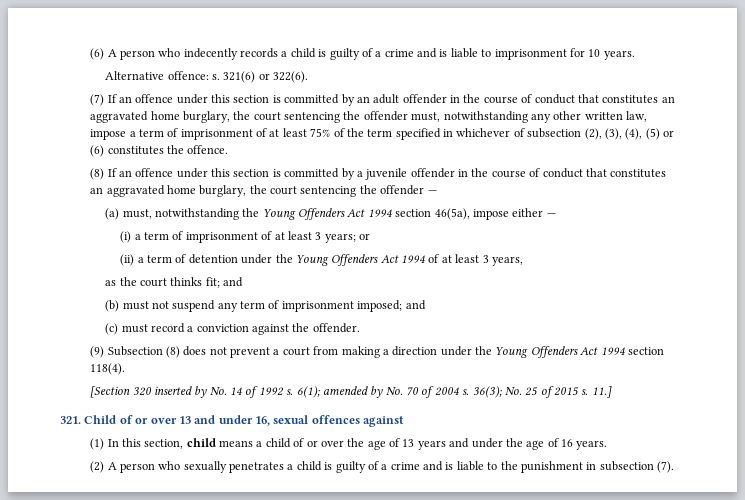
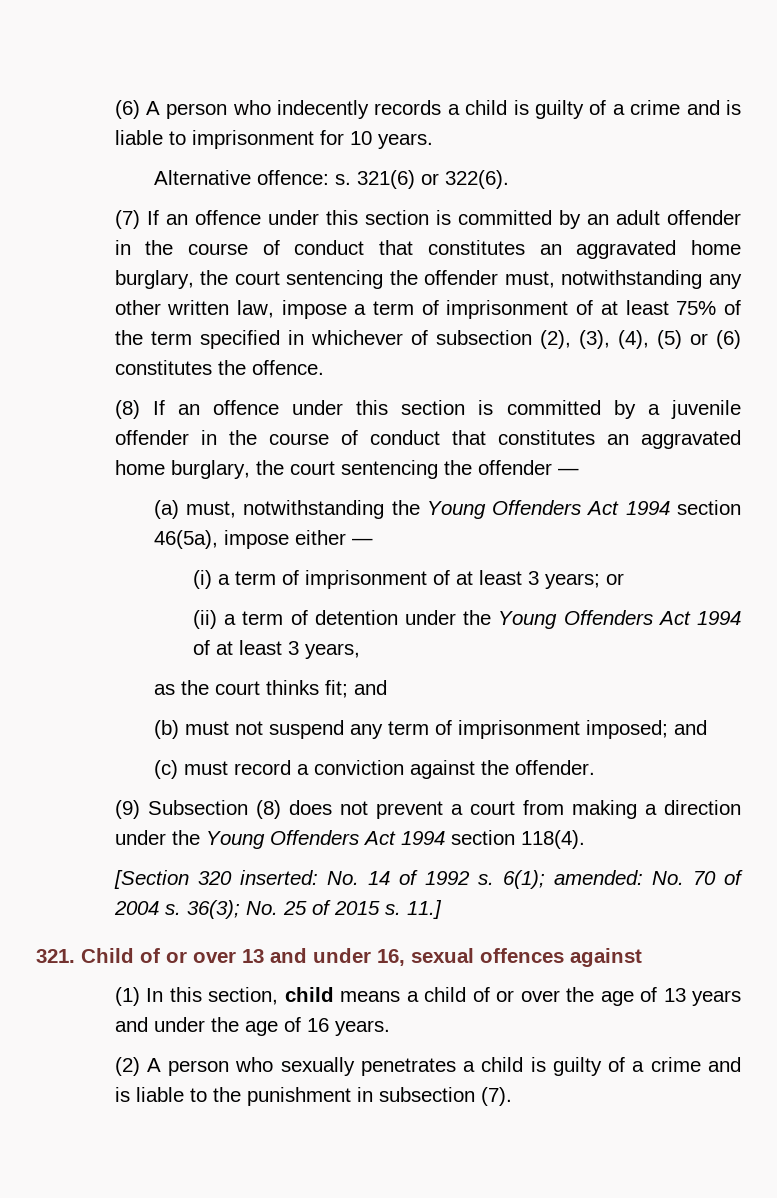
- [Section 320 inserted by No. 14 of 1992 s.
+ [Section 320 inserted: No. 14 of 1992 s.
- 6(1); amended by No. 70 of 2004 s.
+ 6(1); amended: No. 70 of 2004 s.

